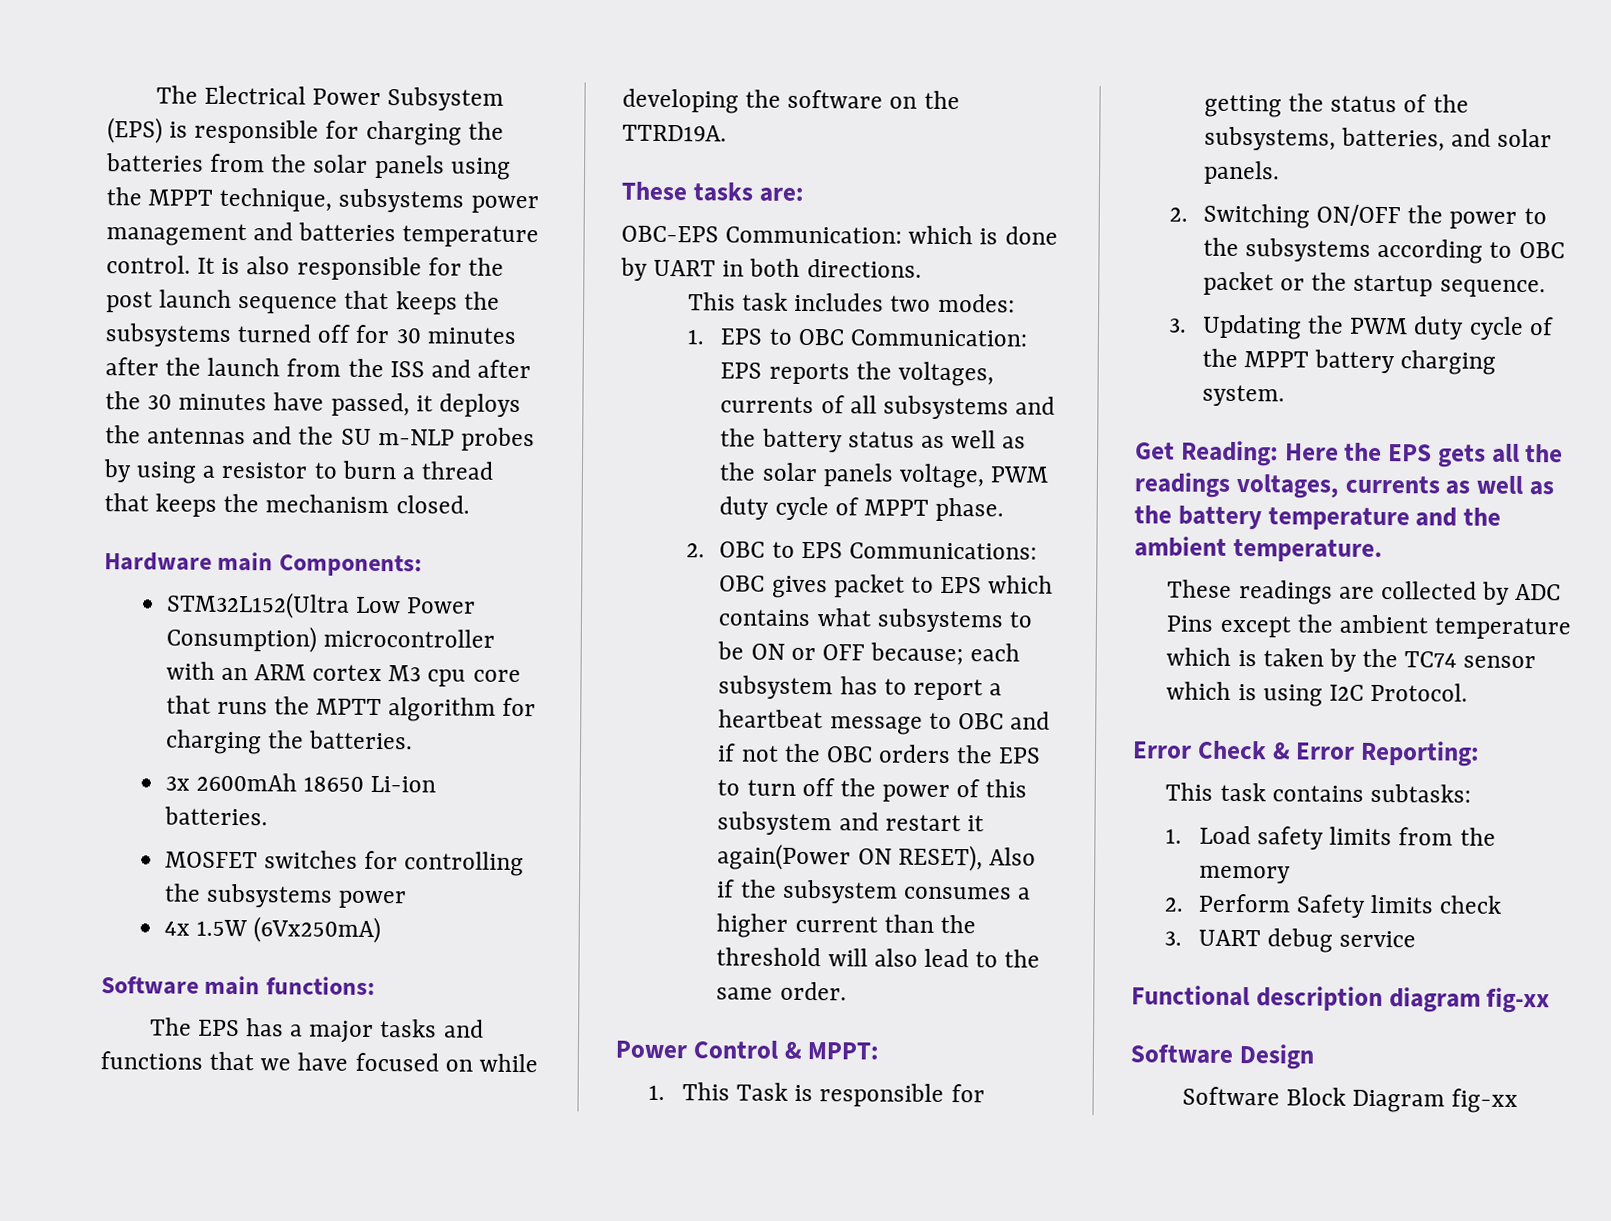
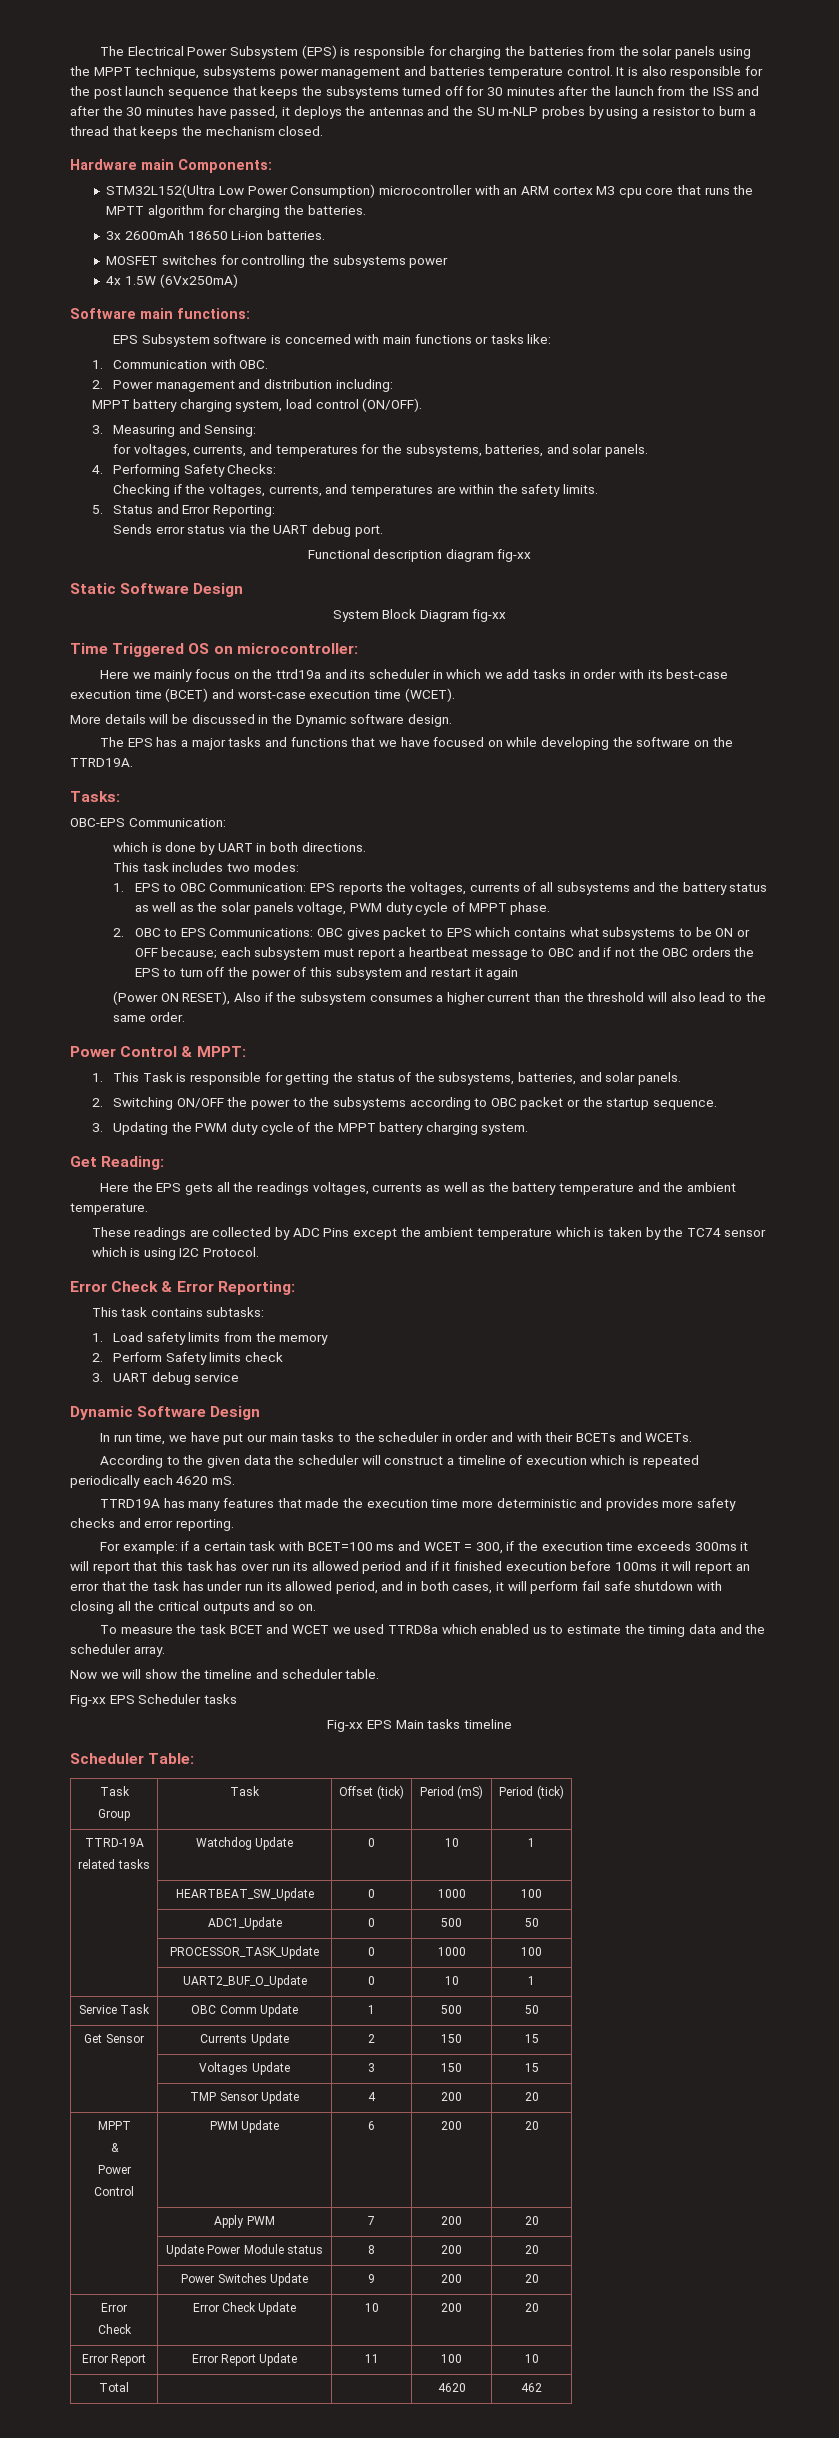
+ EPS Subsystem software is concerned with main functions or tasks like:
+ 1. Communication with OBC.
+ 2. Power management and distribution including:
+ MPPT battery charging system, load control (ON/OFF).
+ 3. Measuring and Sensing:
+ for voltages, currents, and temperatures for the subsystems, batteries, and solar panels.
+ 4. Performing Safety Checks:
+ Checking if the voltages, currents, and temperatures are within the safety limits.
+ 5. Status and Error Reporting:
+ Sends error status via the UART debug port.
+ Functional description diagram fig-xx
+ Static Software Design
+ System Block Diagram fig-xx
+ Time Triggered OS on microcontroller:
+ Here we mainly focus on the ttrd19a and its scheduler in which we add tasks in order with its best-case execution time (BCET) and worst-case execution time (WCET).
+ More details will be discussed in the Dynamic software design.
- These tasks are:
+ Tasks:
- OBC-EPS Communication: which is done by UART in both directions.
+ OBC-EPS Communication:
+ which is done by UART in both directions.
- each subsystem has to report a heartbeat message to OBC and if not the OBC orders the EPS to turn off the power of this subsystem and restart it again(Power ON RESET), Also if the subsystem consumes a higher current than the threshold will also lead to the same order.
+ each subsystem must report a heartbeat message to OBC and if not the OBC orders the EPS to turn off the power of this subsystem and restart it again
+ (Power ON RESET), Also if the subsystem consumes a higher current than the threshold will also lead to the same order.
- Get Reading: Here the EPS gets all the readings voltages, currents as well as the battery temperature and the ambient temperature.
+ Get Reading:
+ Here the EPS gets all the readings voltages, currents as well as the battery temperature and the ambient temperature.
- Functional description diagram fig-xx
- Software Design
- Software Block Diagram fig-xx
+ Dynamic Software Design
+ In run time, we have put our main tasks to the scheduler in order and with their BCETs and WCETs.
+ According to the given data the scheduler will construct a timeline of execution which is repeated periodically each 4620 mS.
+ TTRD19A has many features that made the execution time more deterministic and provides more safety checks and error reporting.
+ For example: if a certain task with BCET=100 ms and WCET = 300, if the execution time exceeds 300ms it will report that this task has over run its allowed period and if it finished execution before 100ms it will report an error that the task has under run its allowed period, and in both cases, it will perform fail safe shutdown with closing all the critical outputs and so on.
+ To measure the task BCET and WCET we used TTRD8a which enabled us to estimate the timing data and the scheduler array.
+ Now we will show the timeline and scheduler table.
+ Fig-xx EPS Scheduler tasks
+ Fig-xx EPS Main tasks timeline
+ Scheduler Table:
+ Task
+ Group | Task | Offset (tick) | Period (mS) | Period (tick)
+ TTRD-19A
+ related tasks | Watchdog Update | 0 | 10 | 1
+ | HEARTBEAT_SW_Update | 0 | 1000 | 100
+ | ADC1_Update | 0 | 500 | 50
+ | PROCESSOR_TASK_Update | 0 | 1000 | 100
+ | UART2_BUF_O_Update | 0 | 10 | 1
+ Service Task | OBC Comm Update | 1 | 500 | 50
+ Get Sensor | Currents Update | 2 | 150 | 15
+ | Voltages Update | 3 | 150 | 15
+ | TMP Sensor Update | 4 | 200 | 20
+ MPPT
+ &
+ Power
+ Control | PWM Update | 6 | 200 | 20
+ | Apply PWM | 7 | 200 | 20
+ | Update Power Module status | 8 | 200 | 20
+ | Power Switches Update | 9 | 200 | 20
+ Error
+ Check | Error Check Update | 10 | 200 | 20
+ Error Report | Error Report Update | 11 | 100 | 10
+ Total | | | 4620 | 462

